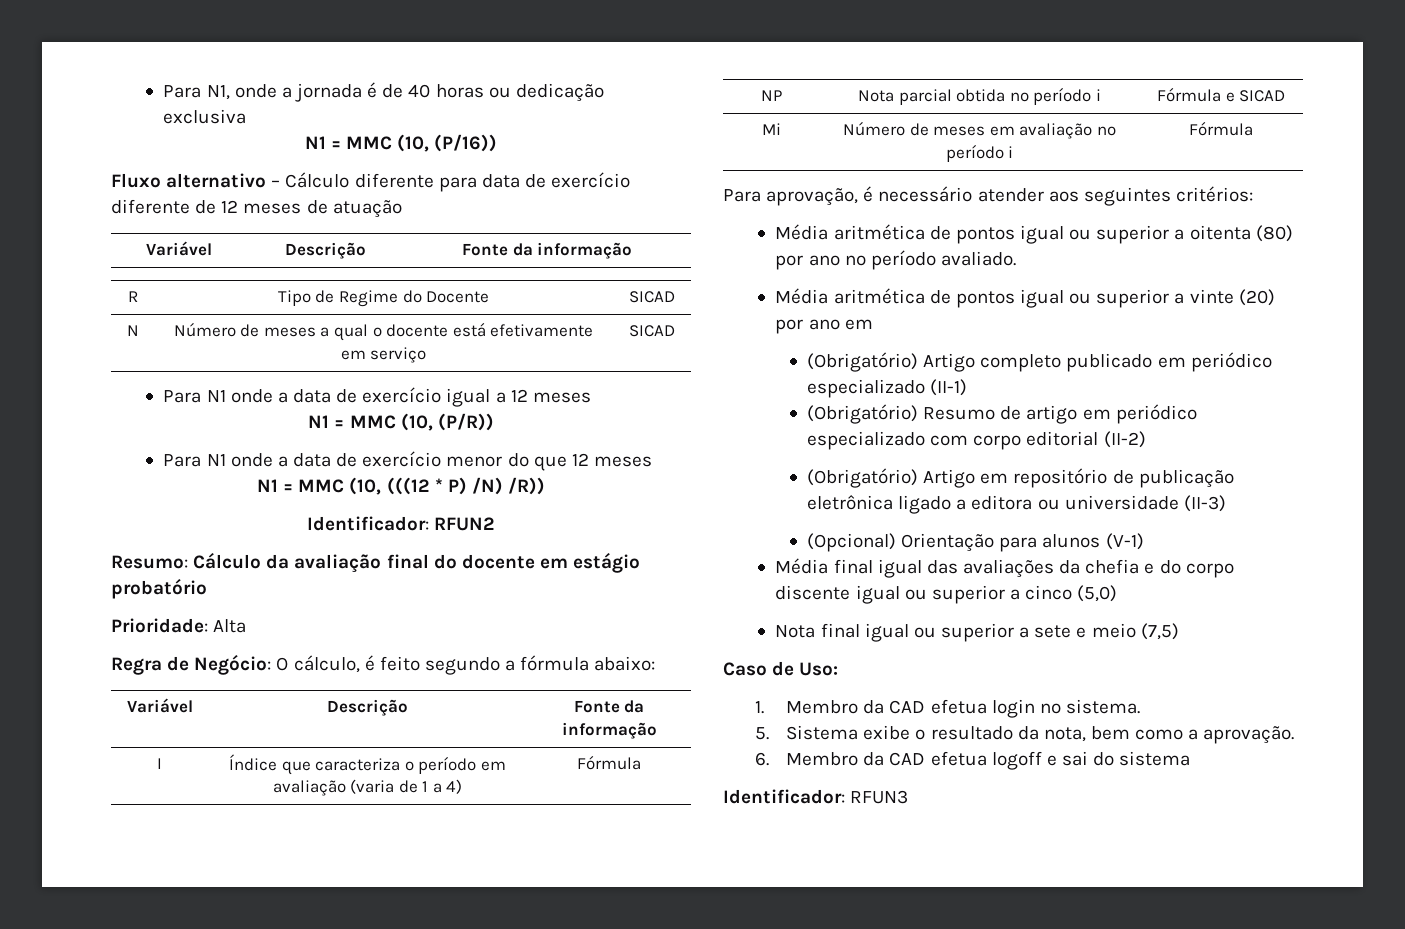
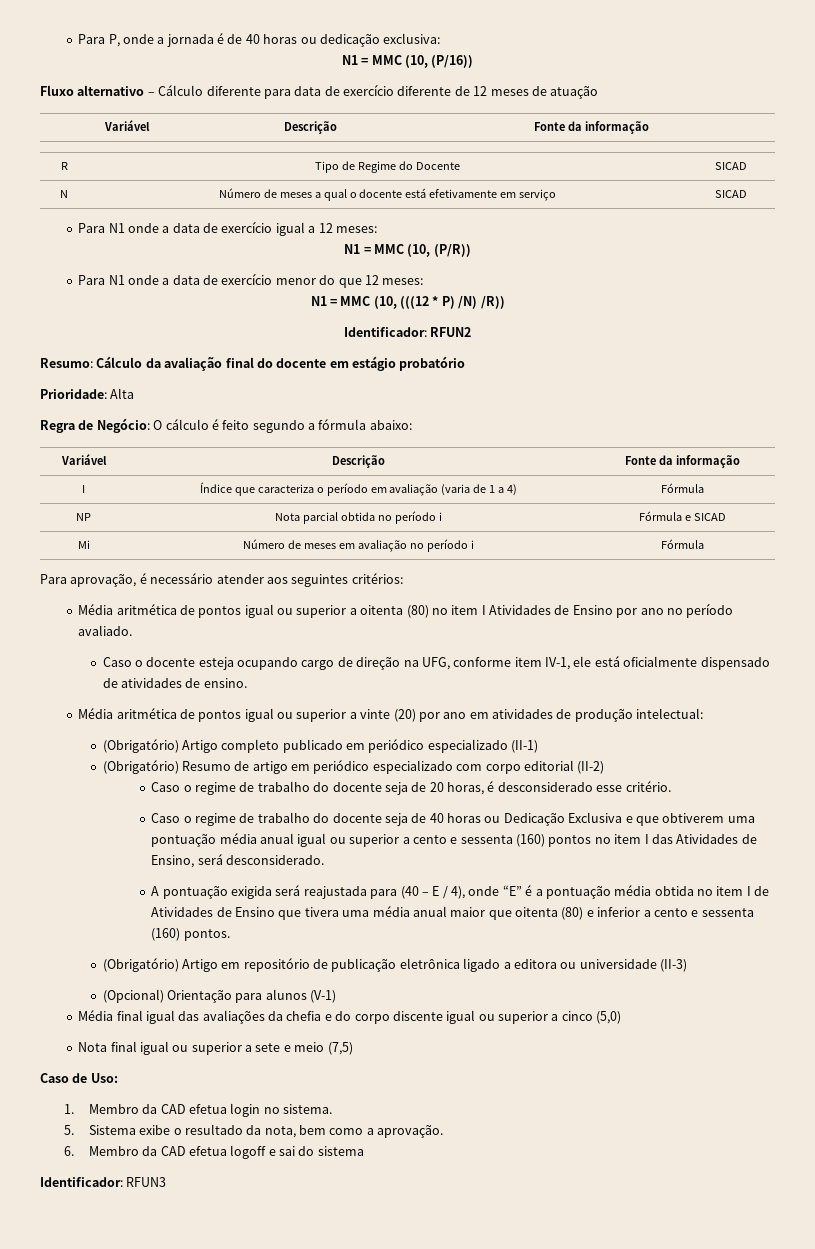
- Para N1, onde a jornada é de 40 horas ou dedicação exclusiva
+ Para P, onde a jornada é de 40 horas ou dedicação exclusiva:
- Para N1 onde a data de exercício igual a 12 meses
+ Para N1 onde a data de exercício igual a 12 meses:
- Para N1 onde a data de exercício menor do que 12 meses
+ Para N1 onde a data de exercício menor do que 12 meses:
- Regra de Negócio: O cálculo, é feito segundo a fórmula abaixo:
+ Regra de Negócio: O cálculo é feito segundo a fórmula abaixo:
- Média aritmética de pontos igual ou superior a oitenta (80) por ano no período avaliado.
+ Média aritmética de pontos igual ou superior a oitenta (80) no item I Atividades de Ensino por ano no período avaliado.
+ Caso o docente esteja ocupando cargo de direção na UFG, conforme item IV-1, ele está oficialmente dispensado de atividades de ensino.
- Média aritmética de pontos igual ou superior a vinte (20) por ano em
+ Média aritmética de pontos igual ou superior a vinte (20) por ano em atividades de produção intelectual:
+ Caso o regime de trabalho do docente seja de 20 horas, é desconsiderado esse critério.
+ Caso o regime de trabalho do docente seja de 40 horas ou Dedicação Exclusiva e que obtiverem uma pontuação média anual igual ou superior a cento e sessenta (160) pontos no item I das Atividades de Ensino, será desconsiderado.
+ A pontuação exigida será reajustada para (40 – E / 4), onde “E” é a pontuação média obtida no item I de Atividades de Ensino que tivera uma média anual maior que oitenta (80) e inferior a cento e sessenta (160) pontos.

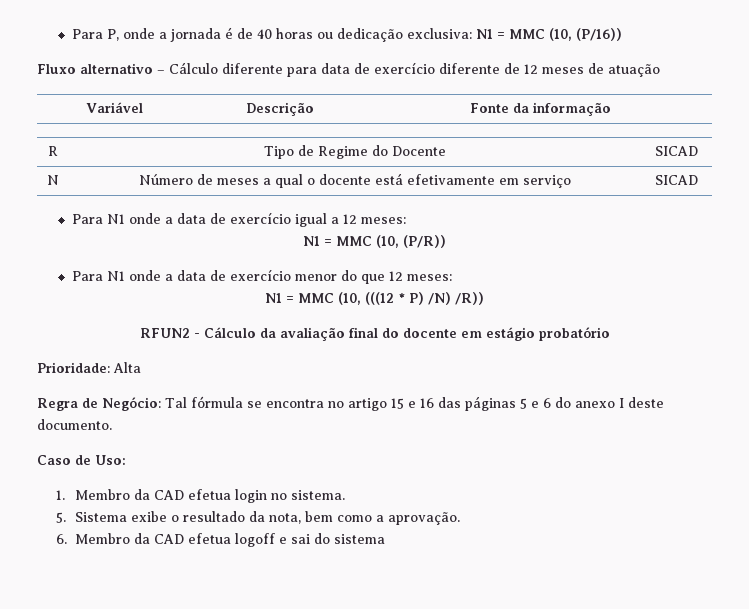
- Para P, onde a jornada é de 40 horas ou dedicação exclusiva:
- N1 = MMC (10, (P/16))
+ Para P, onde a jornada é de 40 horas ou dedicação exclusiva: N1 = MMC (10, (P/16))
- Identificador: RFUN2
- Resumo: Cálculo da avaliação final do docente em estágio probatório
+ RFUN2 - Cálculo da avaliação final do docente em estágio probatório
- Regra de Negócio: O cálculo é feito segundo a fórmula abaixo:
- Variável | Descrição | Fonte da informação
- I | Índice que caracteriza o período em avaliação (varia de 1 a 4) | Fórmula
- NP | Nota parcial obtida no período i | Fórmula e SICAD
- Mi | Número de meses em avaliação no período i | Fórmula
- Para aprovação, é necessário atender aos seguintes critérios:
- Média aritmética de pontos igual ou superior a oitenta (80) no item I Atividades de Ensino por ano no período avaliado.
- Caso o docente esteja ocupando cargo de direção na UFG, conforme item IV-1, ele está oficialmente dispensado de atividades de ensino.
- Média aritmética de pontos igual ou superior a vinte (20) por ano em atividades de produção intelectual:
- (Obrigatório) Artigo completo publicado em periódico especializado (II-1)
- (Obrigatório) Resumo de artigo em periódico especializado com corpo editorial (II-2)
- Caso o regime de trabalho do docente seja de 20 horas, é desconsiderado esse critério.
- Caso o regime de trabalho do docente seja de 40 horas ou Dedicação Exclusiva e que obtiverem uma pontuação média anual igual ou superior a cento e sessenta (160) pontos no item I das Atividades de Ensino, será desconsiderado.
- A pontuação exigida será reajustada para (40 – E / 4), onde “E” é a pontuação média obtida no item I de Atividades de Ensino que tivera uma média anual maior que oitenta (80) e inferior a cento e sessenta (160) pontos.
- (Obrigatório) Artigo em repositório de publicação eletrônica ligado a editora ou universidade (II-3)
- (Opcional) Orientação para alunos (V-1)
- Média final igual das avaliações da chefia e do corpo discente igual ou superior a cinco (5,0)
- Nota final igual ou superior a sete e meio (7,5)
+ Regra de Negócio: Tal fórmula se encontra no artigo 15 e 16 das páginas 5 e 6 do anexo I deste documento.
- Identificador: RFUN3

